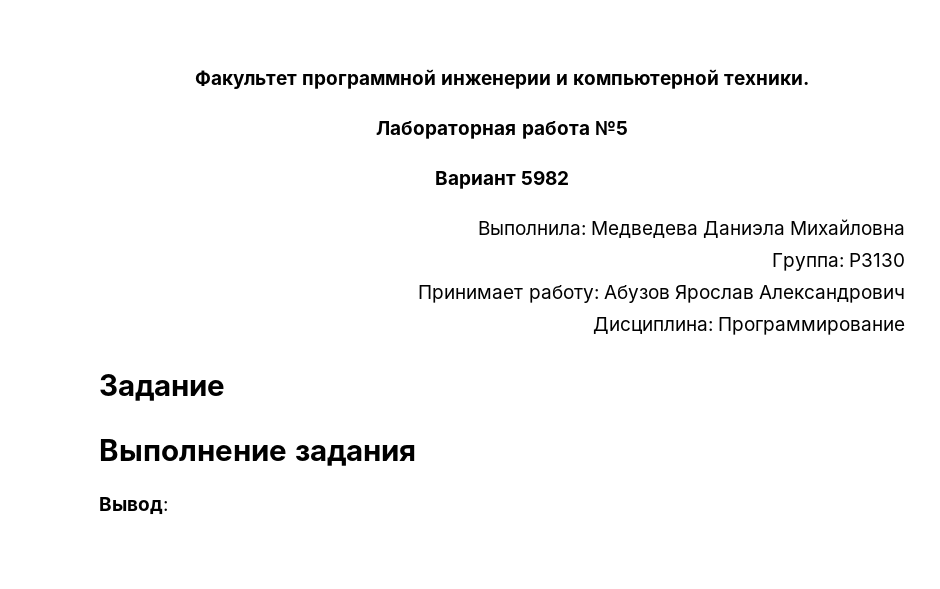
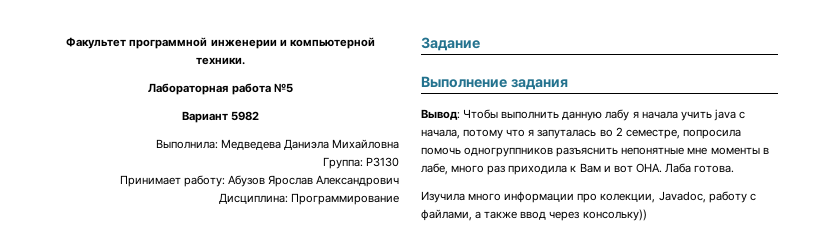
- Вывод:
+ Вывод: Чтобы выполнить данную лабу я начала учить java с начала, потому что я запуталась во 2 семестре, попросила помочь одногруппников разъяснить непонятные мне моменты в лабе, много раз приходила к Вам и вот ОНА. Лаба готова.
+ Изучила много информации про колекции, Javadoc, работу с файлами, а также ввод через консольку))

